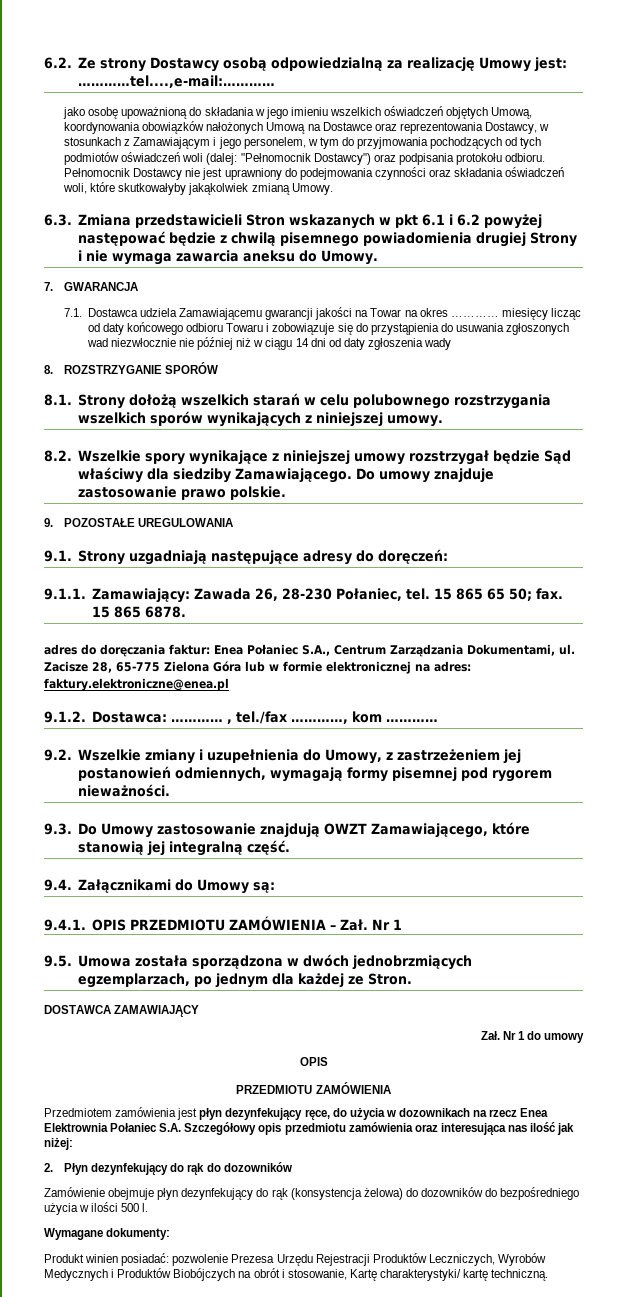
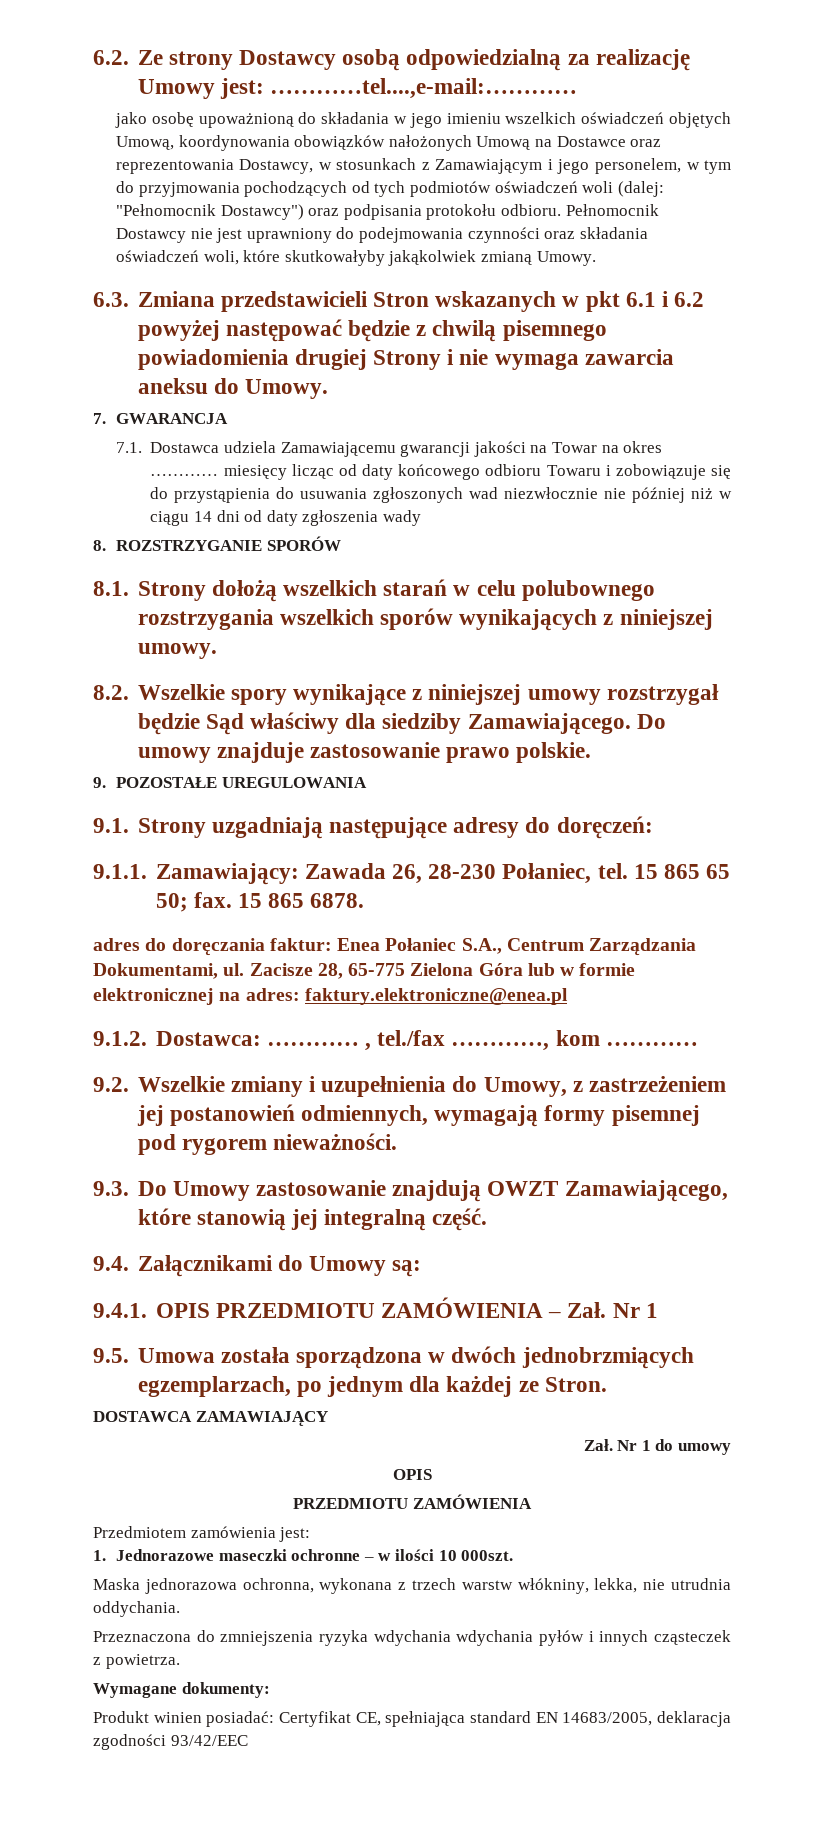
- Przedmiotem zamówienia jest płyn dezynfekujący ręce, do użycia w dozownikach na rzecz Enea Elektrownia Połaniec S.A. Szczegółowy opis przedmiotu zamówienia oraz interesująca nas ilość jak niżej:
- 2. Płyn dezynfekujący do rąk do dozowników
- Zamówienie obejmuje płyn dezynfekujący do rąk (konsystencja żelowa) do dozowników do bezpośredniego użycia w ilości 500 l.
+ Przedmiotem zamówienia jest:
+ 1. Jednorazowe maseczki ochronne – w ilości 10 000szt.
+ Maska jednorazowa ochronna, wykonana z trzech warstw włókniny, lekka, nie utrudnia oddychania.
+ Przeznaczona do zmniejszenia ryzyka wdychania wdychania pyłów i innych cząsteczek z powietrza.
- Produkt winien posiadać: pozwolenie Prezesa Urzędu Rejestracji Produktów Leczniczych, Wyrobów Medycznych i Produktów Biobójczych na obrót i stosowanie, Kartę charakterystyki/ kartę techniczną.
+ Produkt winien posiadać: Certyfikat CE, spełniająca standard EN 14683/2005, deklaracja zgodności 93/42/EEC

